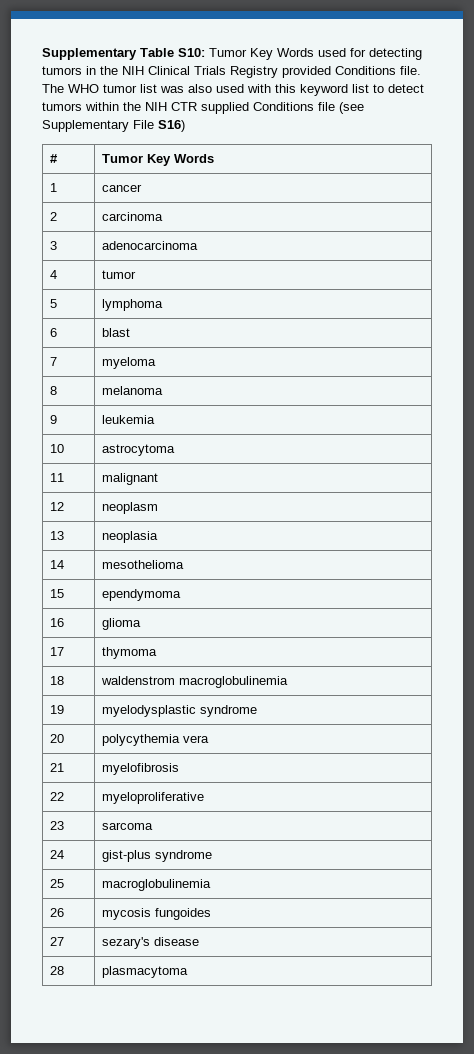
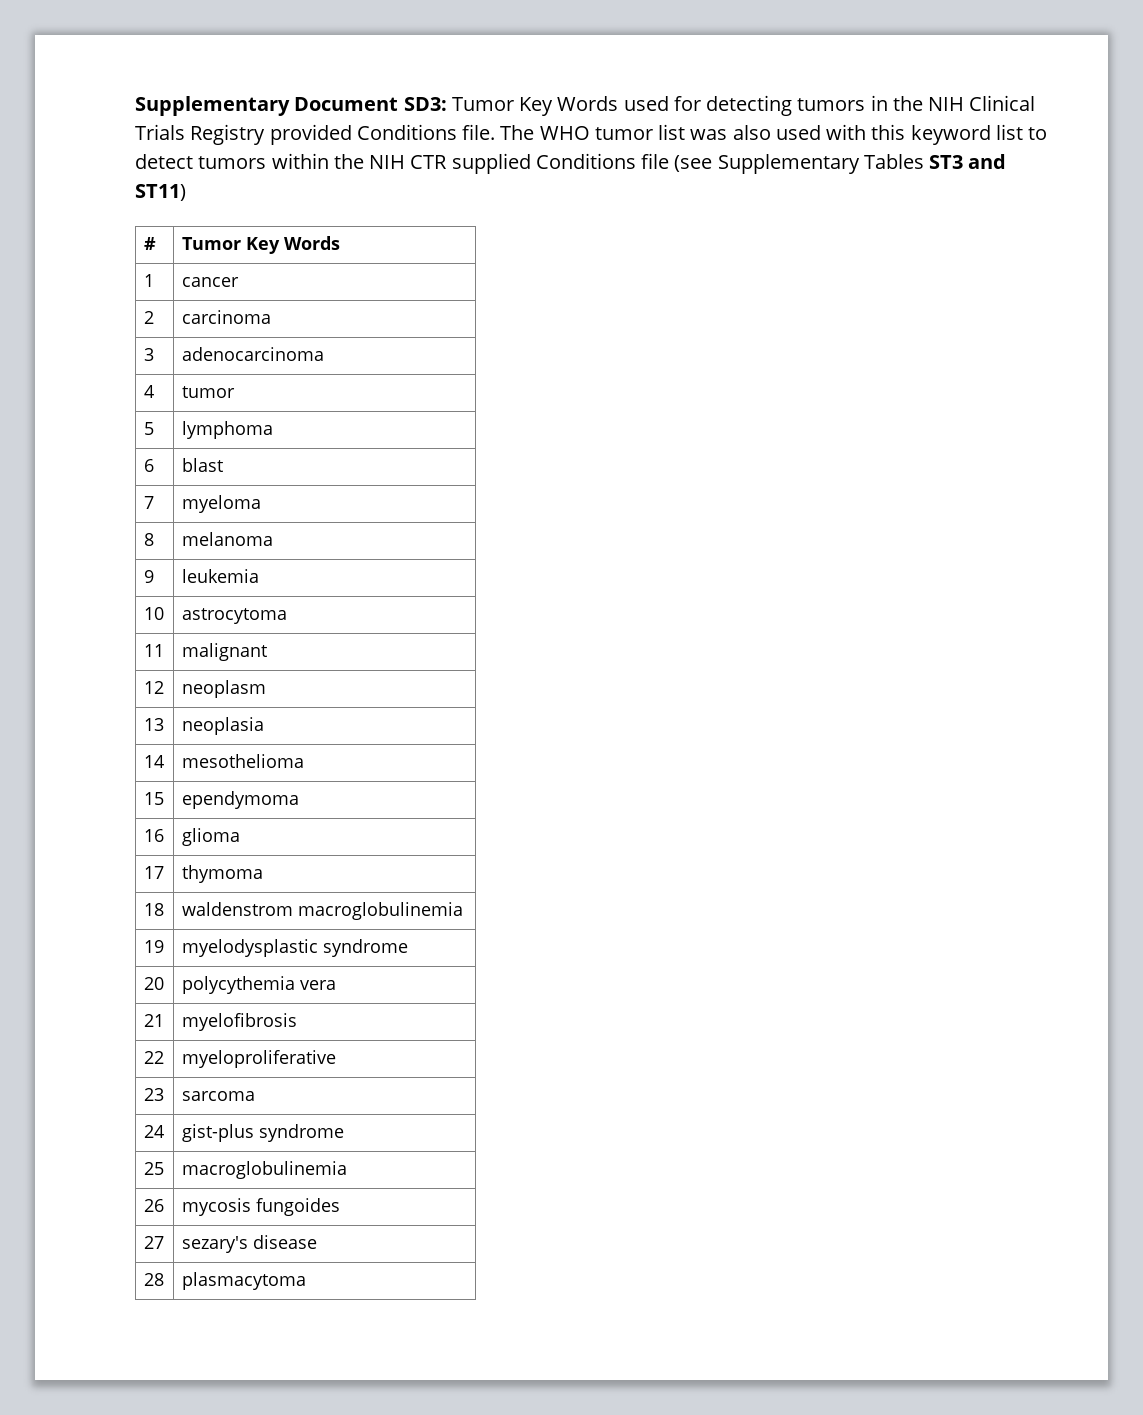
- Supplementary Table S10: Tumor Key Words used for detecting tumors in the NIH Clinical Trials Registry provided Conditions file.
+ Supplementary Document SD3: Tumor Key Words used for detecting tumors in the NIH Clinical Trials Registry provided Conditions file.
- The WHO tumor list was also used with this keyword list to detect tumors within the NIH CTR supplied Conditions file (see Supplementary File S16)
+ The WHO tumor list was also used with this keyword list to detect tumors within the NIH CTR supplied Conditions file (see Supplementary Tables ST3 and ST11)

